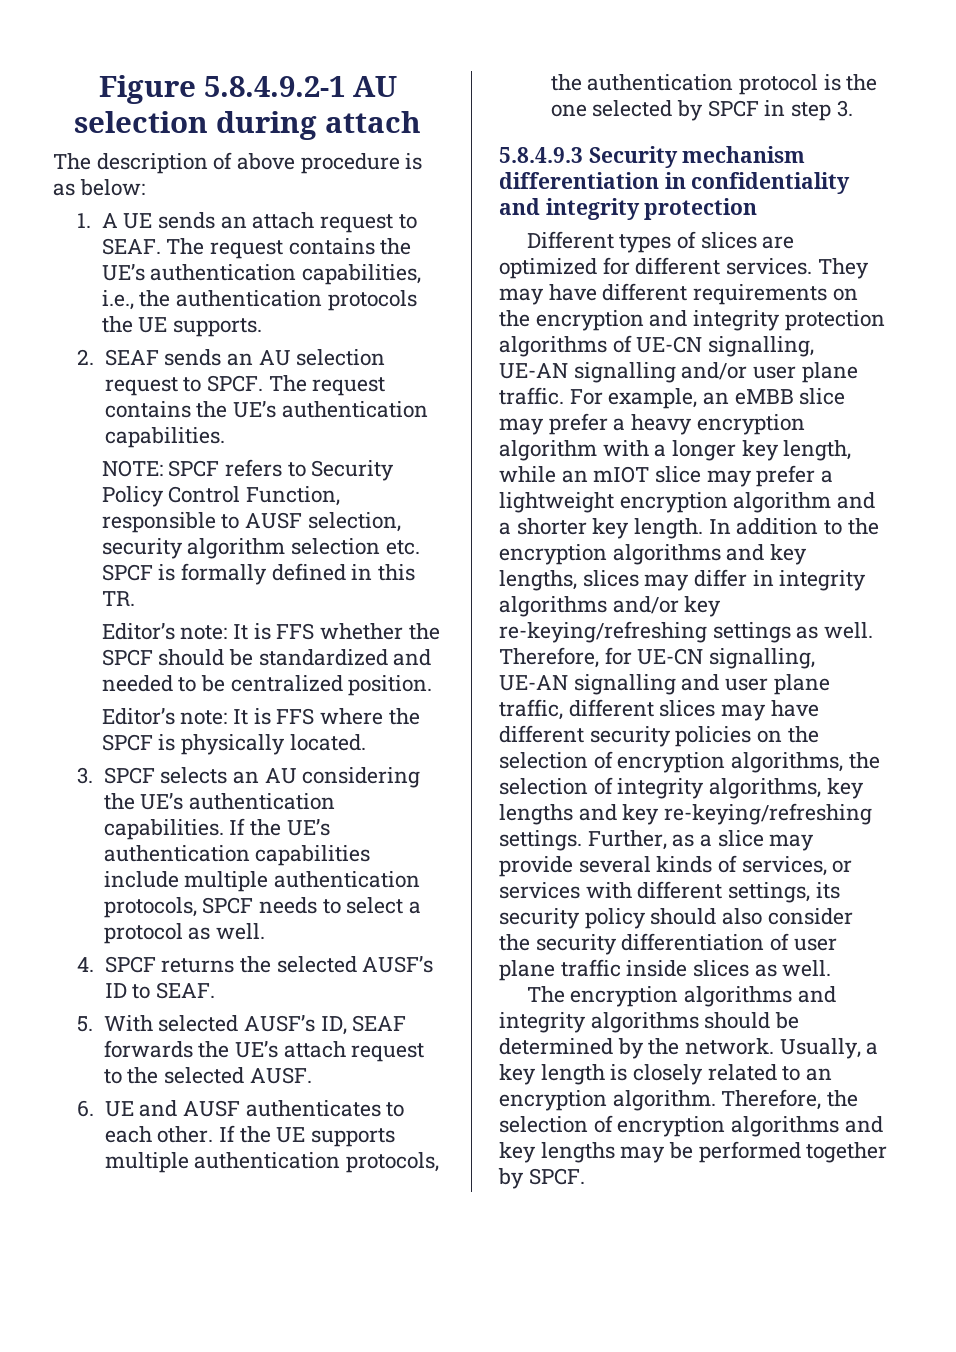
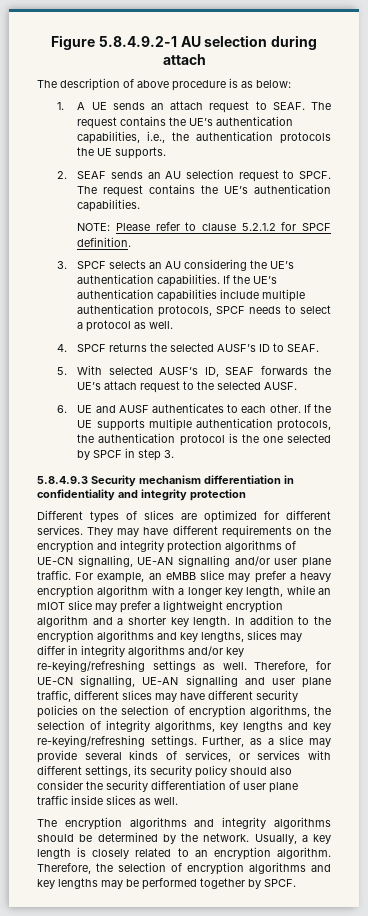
- NOTE: SPCF refers to Security Policy Control Function, responsible to AUSF selection, security algorithm selection etc. SPCF is formally defined in this TR.
- Editor’s note: It is FFS whether the SPCF should be standardized and needed to be centralized position.
- Editor’s note: It is FFS where the SPCF is physically located.
+ NOTE: Please refer to clause 5.2.1.2 for SPCF definition.

